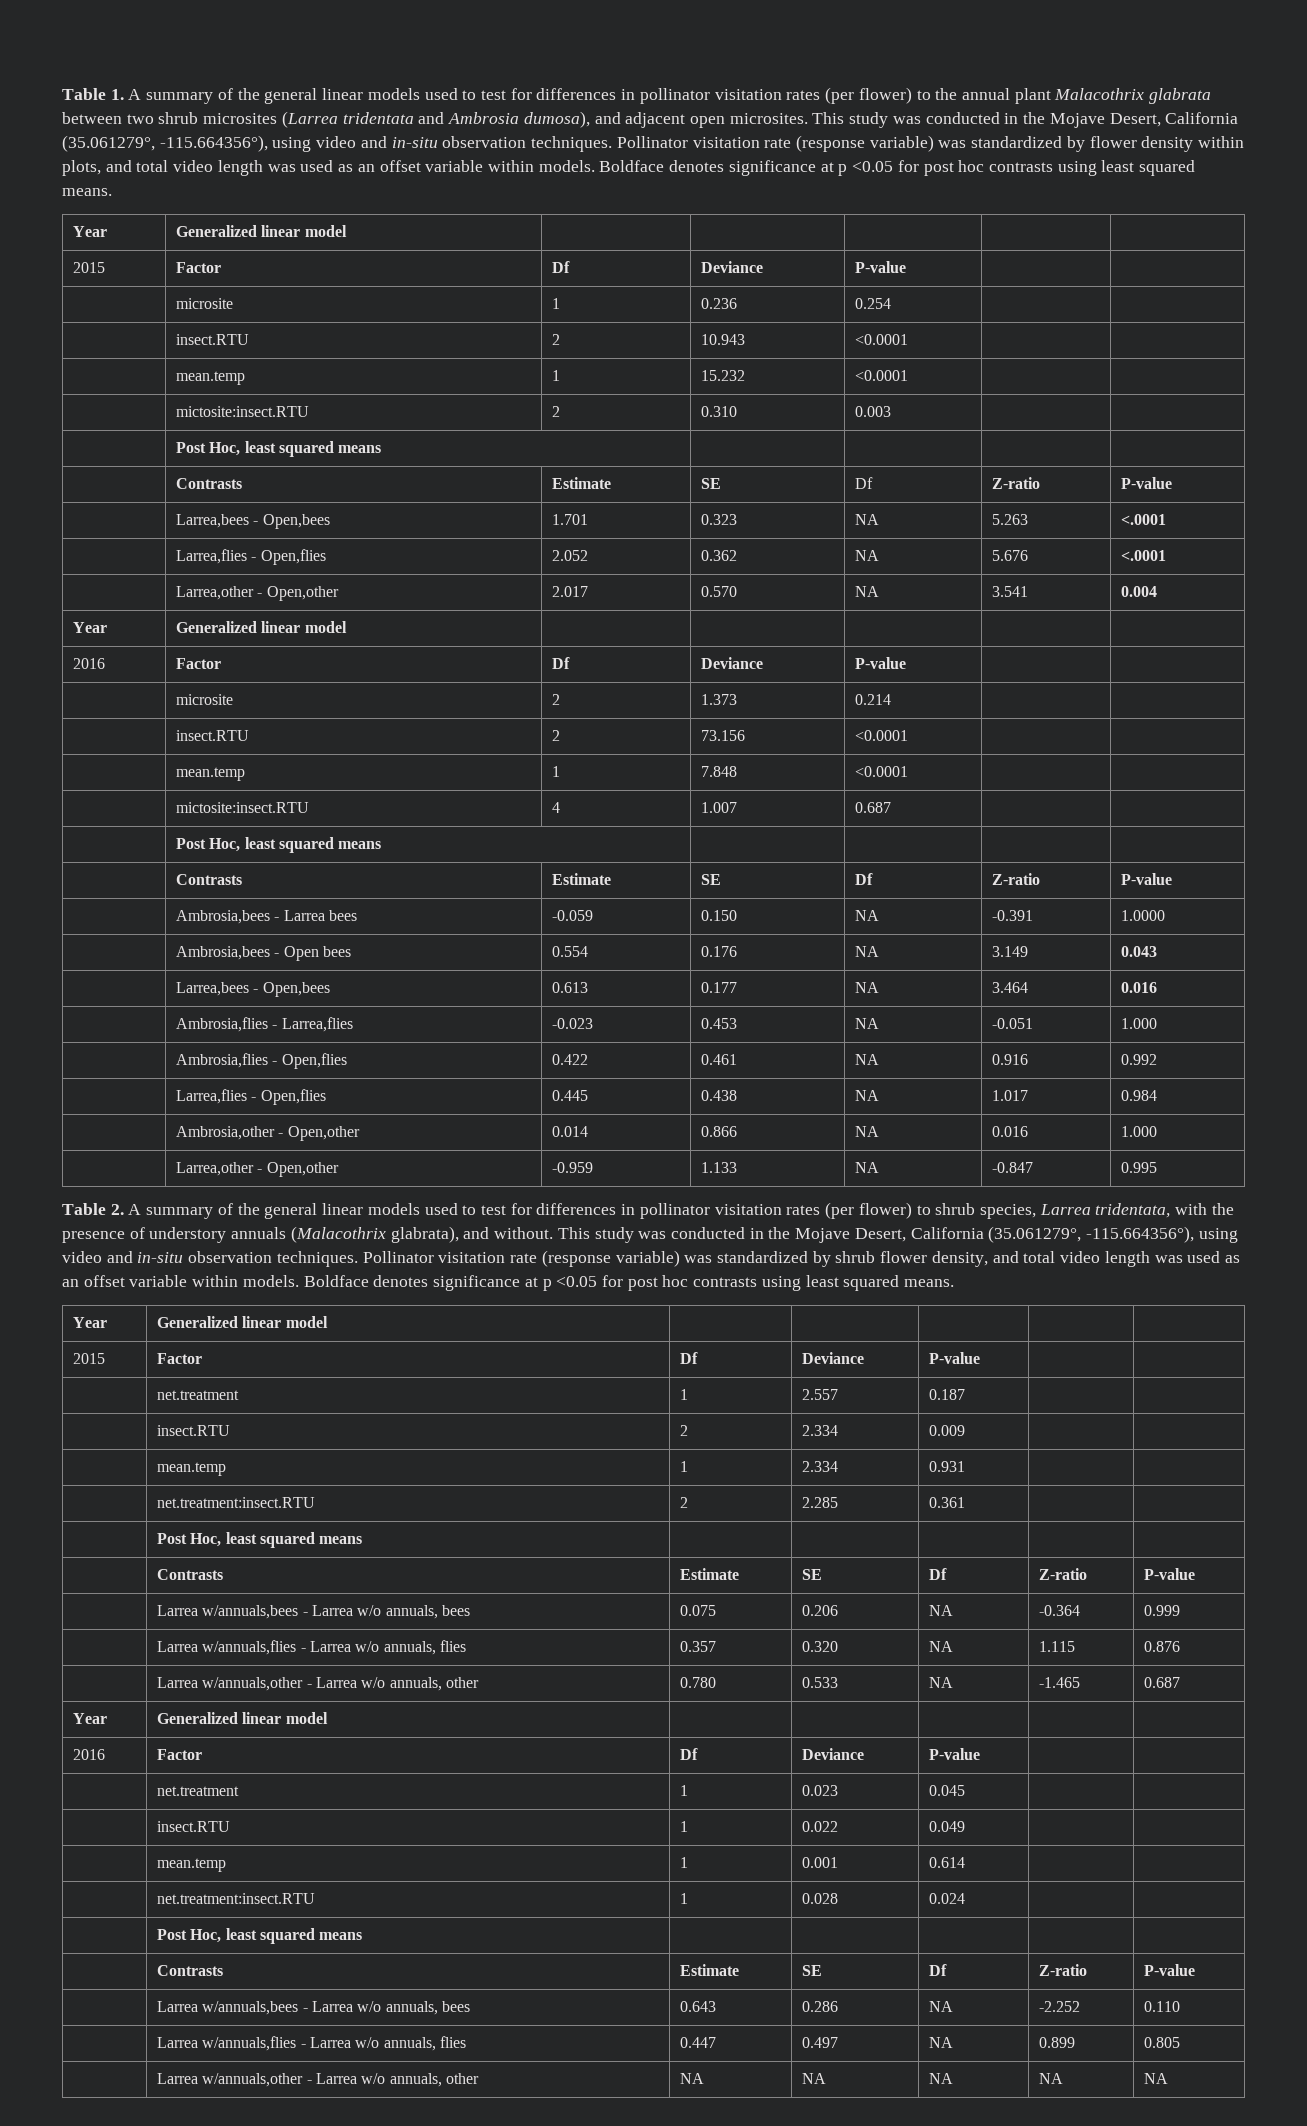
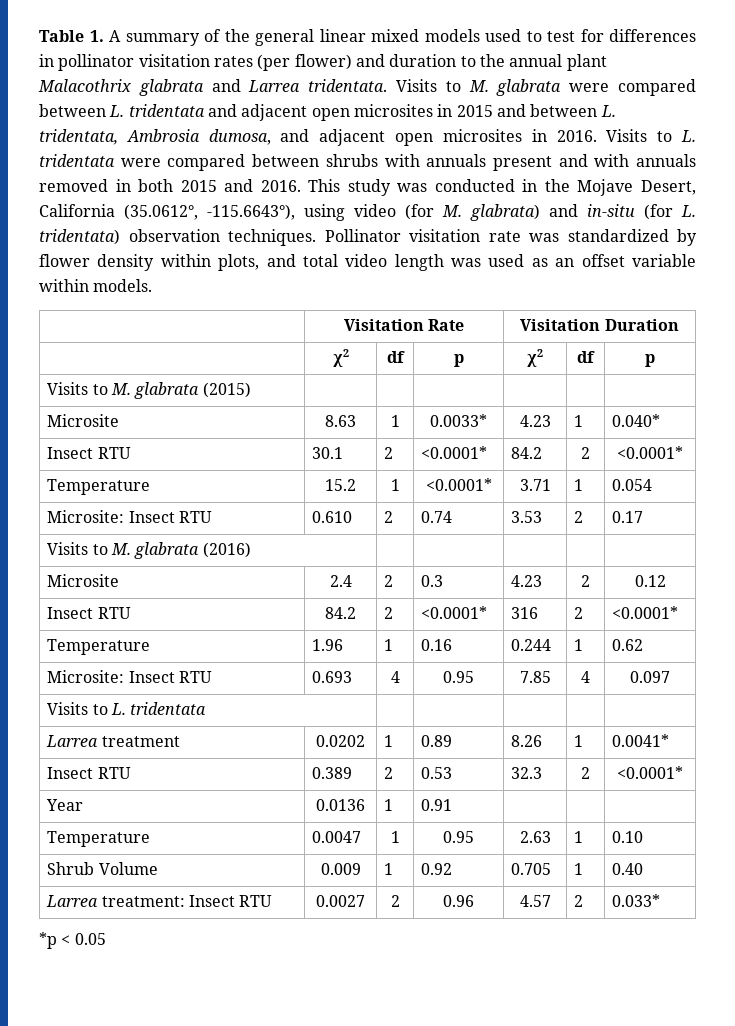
- Table 1. A summary of the general linear models used to test for differences in pollinator visitation rates (per flower) to the annual plant Malacothrix glabrata between two shrub microsites (Larrea tridentata and Ambrosia dumosa), and adjacent open microsites. This study was conducted in the Mojave Desert, California (35.061279°, -115.664356°), using video and in-situ observation techniques. Pollinator visitation rate (response variable) was standardized by flower density within plots, and total video length was used as an offset variable within models. Boldface denotes significance at p <0.05 for post hoc contrasts using least squared means.
- Year | Generalized linear model | | | | |
- 2015 | Factor | Df | Deviance | P-value | |
- | microsite | 1 | 0.236 | 0.254 | |
- | insect.RTU | 2 | 10.943 | <0.0001 | |
- | mean.temp | 1 | 15.232 | <0.0001 | |
- | mictosite:insect.RTU | 2 | 0.310 | 0.003 | |
- | Post Hoc, least squared means | | | |
- | Contrasts | Estimate | SE | Df | Z-ratio | P-value
- | Larrea,bees - Open,bees | 1.701 | 0.323 | NA | 5.263 | <.0001
- | Larrea,flies - Open,flies | 2.052 | 0.362 | NA | 5.676 | <.0001
- | Larrea,other - Open,other | 2.017 | 0.570 | NA | 3.541 | 0.004
- Year | Generalized linear model | | | | |
- 2016 | Factor | Df | Deviance | P-value | |
- | microsite | 2 | 1.373 | 0.214 | |
- | insect.RTU | 2 | 73.156 | <0.0001 | |
- | mean.temp | 1 | 7.848 | <0.0001 | |
- | mictosite:insect.RTU | 4 | 1.007 | 0.687 | |
- | Post Hoc, least squared means | | | |
- | Contrasts | Estimate | SE | Df | Z-ratio | P-value
- | Ambrosia,bees - Larrea bees | -0.059 | 0.150 | NA | -0.391 | 1.0000
- | Ambrosia,bees - Open bees | 0.554 | 0.176 | NA | 3.149 | 0.043
- | Larrea,bees - Open,bees | 0.613 | 0.177 | NA | 3.464 | 0.016
- | Ambrosia,flies - Larrea,flies | -0.023 | 0.453 | NA | -0.051 | 1.000
- | Ambrosia,flies - Open,flies | 0.422 | 0.461 | NA | 0.916 | 0.992
- | Larrea,flies - Open,flies | 0.445 | 0.438 | NA | 1.017 | 0.984
- | Ambrosia,other - Open,other | 0.014 | 0.866 | NA | 0.016 | 1.000
- | Larrea,other - Open,other | -0.959 | 1.133 | NA | -0.847 | 0.995
- Table 2. A summary of the general linear models used to test for differences in pollinator visitation rates (per flower) to shrub species, Larrea tridentata, with the presence of understory annuals (Malacothrix glabrata), and without. This study was conducted in the Mojave Desert, California (35.061279°, -115.664356°), using video and in-situ observation techniques. Pollinator visitation rate (response variable) was standardized by shrub flower density, and total video length was used as an offset variable within models. Boldface denotes significance at p <0.05 for post hoc contrasts using least squared means.
- Year | Generalized linear model | | | | |
- 2015 | Factor | Df | Deviance | P-value | |
- | net.treatment | 1 | 2.557 | 0.187 | |
- | insect.RTU | 2 | 2.334 | 0.009 | |
- | mean.temp | 1 | 2.334 | 0.931 | |
- | net.treatment:insect.RTU | 2 | 2.285 | 0.361 | |
- | Post Hoc, least squared means | | | | |
- | Contrasts | Estimate | SE | Df | Z-ratio | P-value
- | Larrea w/annuals,bees - Larrea w/o annuals, bees | 0.075 | 0.206 | NA | -0.364 | 0.999
- | Larrea w/annuals,flies - Larrea w/o annuals, flies | 0.357 | 0.320 | NA | 1.115 | 0.876
- | Larrea w/annuals,other - Larrea w/o annuals, other | 0.780 | 0.533 | NA | -1.465 | 0.687
- Year | Generalized linear model | | | | |
- 2016 | Factor | Df | Deviance | P-value | |
- | net.treatment | 1 | 0.023 | 0.045 | |
- | insect.RTU | 1 | 0.022 | 0.049 | |
- | mean.temp | 1 | 0.001 | 0.614 | |
- | net.treatment:insect.RTU | 1 | 0.028 | 0.024 | |
- | Post Hoc, least squared means | | | | |
- | Contrasts | Estimate | SE | Df | Z-ratio | P-value
- | Larrea w/annuals,bees - Larrea w/o annuals, bees | 0.643 | 0.286 | NA | -2.252 | 0.110
- | Larrea w/annuals,flies - Larrea w/o annuals, flies | 0.447 | 0.497 | NA | 0.899 | 0.805
- | Larrea w/annuals,other - Larrea w/o annuals, other | NA | NA | NA | NA | NA
+ Table 1. A summary of the general linear mixed models used to test for differences in pollinator visitation rates (per flower) and duration to the annual plant Malacothrix glabrata and Larrea tridentata. Visits to M. glabrata were compared between L. tridentata and adjacent open microsites in 2015 and between L. tridentata, Ambrosia dumosa, and adjacent open microsites in 2016. Visits to L. tridentata were compared between shrubs with annuals present and with annuals removed in both 2015 and 2016. This study was conducted in the Mojave Desert, California (35.0612°, -115.6643°), using video (for M. glabrata) and in-situ (for L. tridentata) observation techniques. Pollinator visitation rate was standardized by flower density within plots, and total video length was used as an offset variable within models.
+ | Visitation Rate | Visitation Duration
+ | χ2 | df | p | χ2 | df | p
+ Visits to M. glabrata (2015) | | | | | |
+ Microsite | 8.63 | 1 | 0.0033* | 4.23 | 1 | 0.040*
+ Insect RTU | 30.1 | 2 | <0.0001* | 84.2 | 2 | <0.0001*
+ Temperature | 15.2 | 1 | <0.0001* | 3.71 | 1 | 0.054
+ Microsite: Insect RTU | 0.610 | 2 | 0.74 | 3.53 | 2 | 0.17
+ Visits to M. glabrata (2016) | | | | |
+ Microsite | 2.4 | 2 | 0.3 | 4.23 | 2 | 0.12
+ Insect RTU | 84.2 | 2 | <0.0001* | 316 | 2 | <0.0001*
+ Temperature | 1.96 | 1 | 0.16 | 0.244 | 1 | 0.62
+ Microsite: Insect RTU | 0.693 | 4 | 0.95 | 7.85 | 4 | 0.097
+ Visits to L. tridentata | | | | |
+ Larrea treatment | 0.0202 | 1 | 0.89 | 8.26 | 1 | 0.0041*
+ Insect RTU | 0.389 | 2 | 0.53 | 32.3 | 2 | <0.0001*
+ Year | 0.0136 | 1 | 0.91 | | |
+ Temperature | 0.0047 | 1 | 0.95 | 2.63 | 1 | 0.10
+ Shrub Volume | 0.009 | 1 | 0.92 | 0.705 | 1 | 0.40
+ Larrea treatment: Insect RTU | 0.0027 | 2 | 0.96 | 4.57 | 2 | 0.033*
+ *p < 0.05

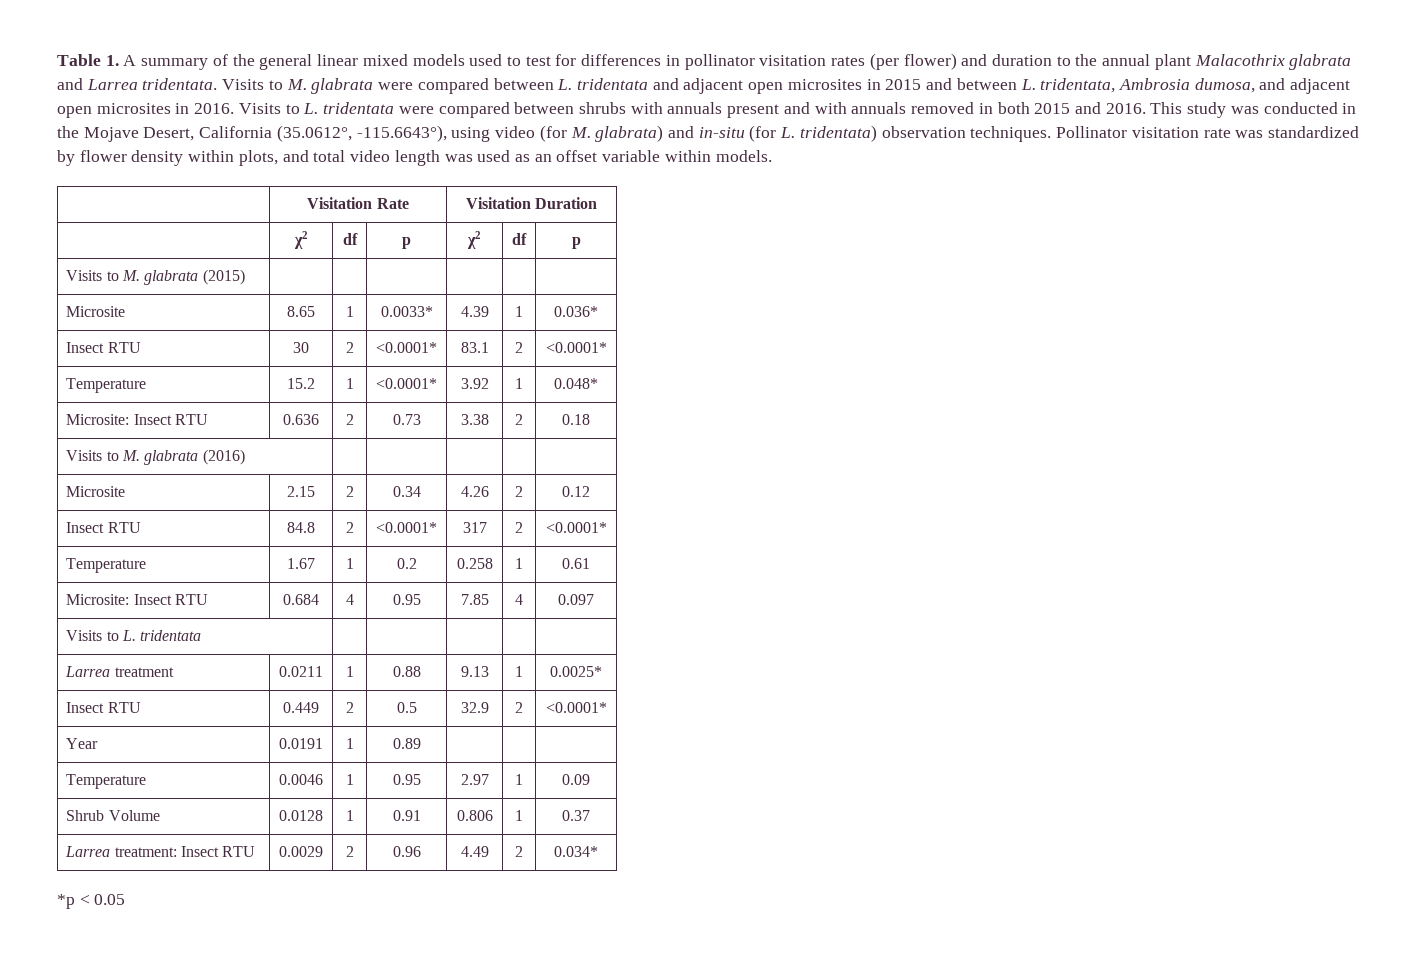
- Microsite | 8.63 | 1 | 0.0033* | 4.23 | 1 | 0.040*
- Insect RTU | 30.1 | 2 | <0.0001* | 84.2 | 2 | <0.0001*
+ Microsite | 8.65 | 1 | 0.0033* | 4.39 | 1 | 0.036*
+ Insect RTU | 30 | 2 | <0.0001* | 83.1 | 2 | <0.0001*
- Temperature | 15.2 | 1 | <0.0001* | 3.71 | 1 | 0.054
- Microsite: Insect RTU | 0.610 | 2 | 0.74 | 3.53 | 2 | 0.17
+ Temperature | 15.2 | 1 | <0.0001* | 3.92 | 1 | 0.048*
+ Microsite: Insect RTU | 0.636 | 2 | 0.73 | 3.38 | 2 | 0.18
- Microsite | 2.4 | 2 | 0.3 | 4.23 | 2 | 0.12
+ Microsite | 2.15 | 2 | 0.34 | 4.26 | 2 | 0.12
- Insect RTU | 84.2 | 2 | <0.0001* | 316 | 2 | <0.0001*
- Temperature | 1.96 | 1 | 0.16 | 0.244 | 1 | 0.62
- Microsite: Insect RTU | 0.693 | 4 | 0.95 | 7.85 | 4 | 0.097
+ Insect RTU | 84.8 | 2 | <0.0001* | 317 | 2 | <0.0001*
+ Temperature | 1.67 | 1 | 0.2 | 0.258 | 1 | 0.61
+ Microsite: Insect RTU | 0.684 | 4 | 0.95 | 7.85 | 4 | 0.097
- Larrea treatment | 0.0202 | 1 | 0.89 | 8.26 | 1 | 0.0041*
- Insect RTU | 0.389 | 2 | 0.53 | 32.3 | 2 | <0.0001*
+ Larrea treatment | 0.0211 | 1 | 0.88 | 9.13 | 1 | 0.0025*
+ Insect RTU | 0.449 | 2 | 0.5 | 32.9 | 2 | <0.0001*
- Year | 0.0136 | 1 | 0.91 | | |
- Temperature | 0.0047 | 1 | 0.95 | 2.63 | 1 | 0.10
+ Year | 0.0191 | 1 | 0.89 | | |
+ Temperature | 0.0046 | 1 | 0.95 | 2.97 | 1 | 0.09
- Shrub Volume | 0.009 | 1 | 0.92 | 0.705 | 1 | 0.40
+ Shrub Volume | 0.0128 | 1 | 0.91 | 0.806 | 1 | 0.37
- Larrea treatment: Insect RTU | 0.0027 | 2 | 0.96 | 4.57 | 2 | 0.033*
+ Larrea treatment: Insect RTU | 0.0029 | 2 | 0.96 | 4.49 | 2 | 0.034*

